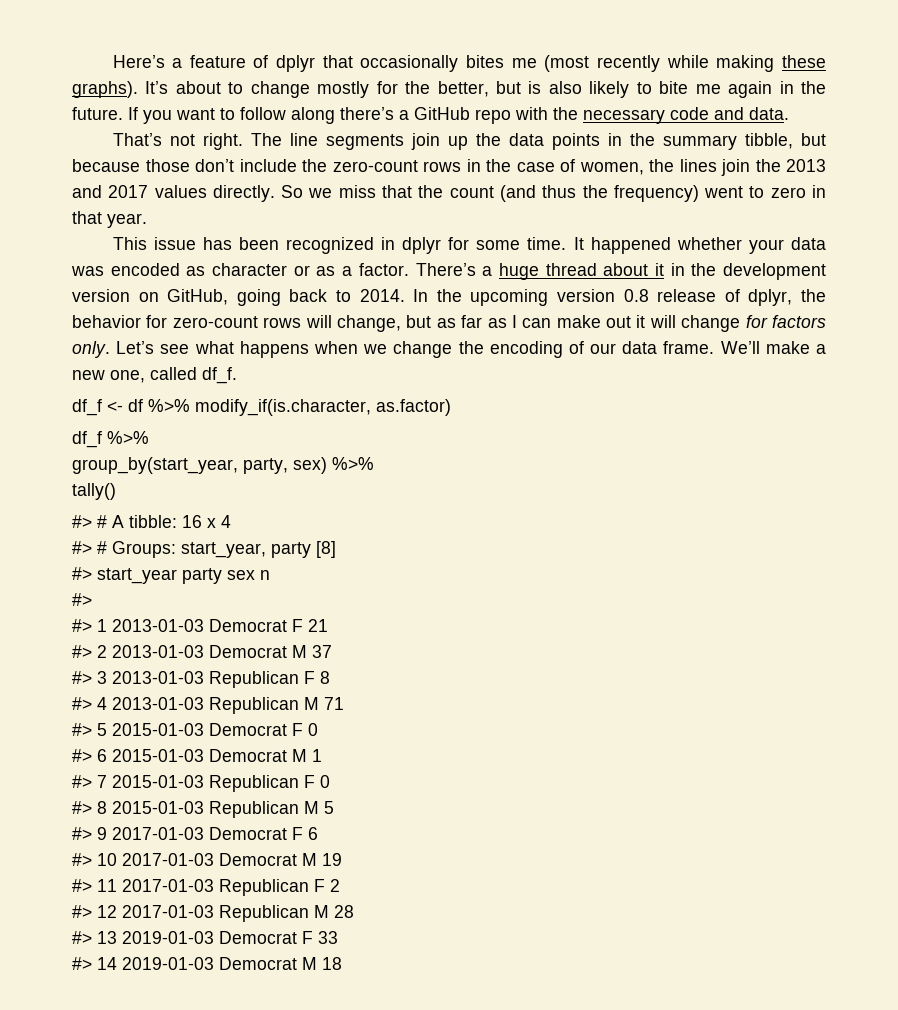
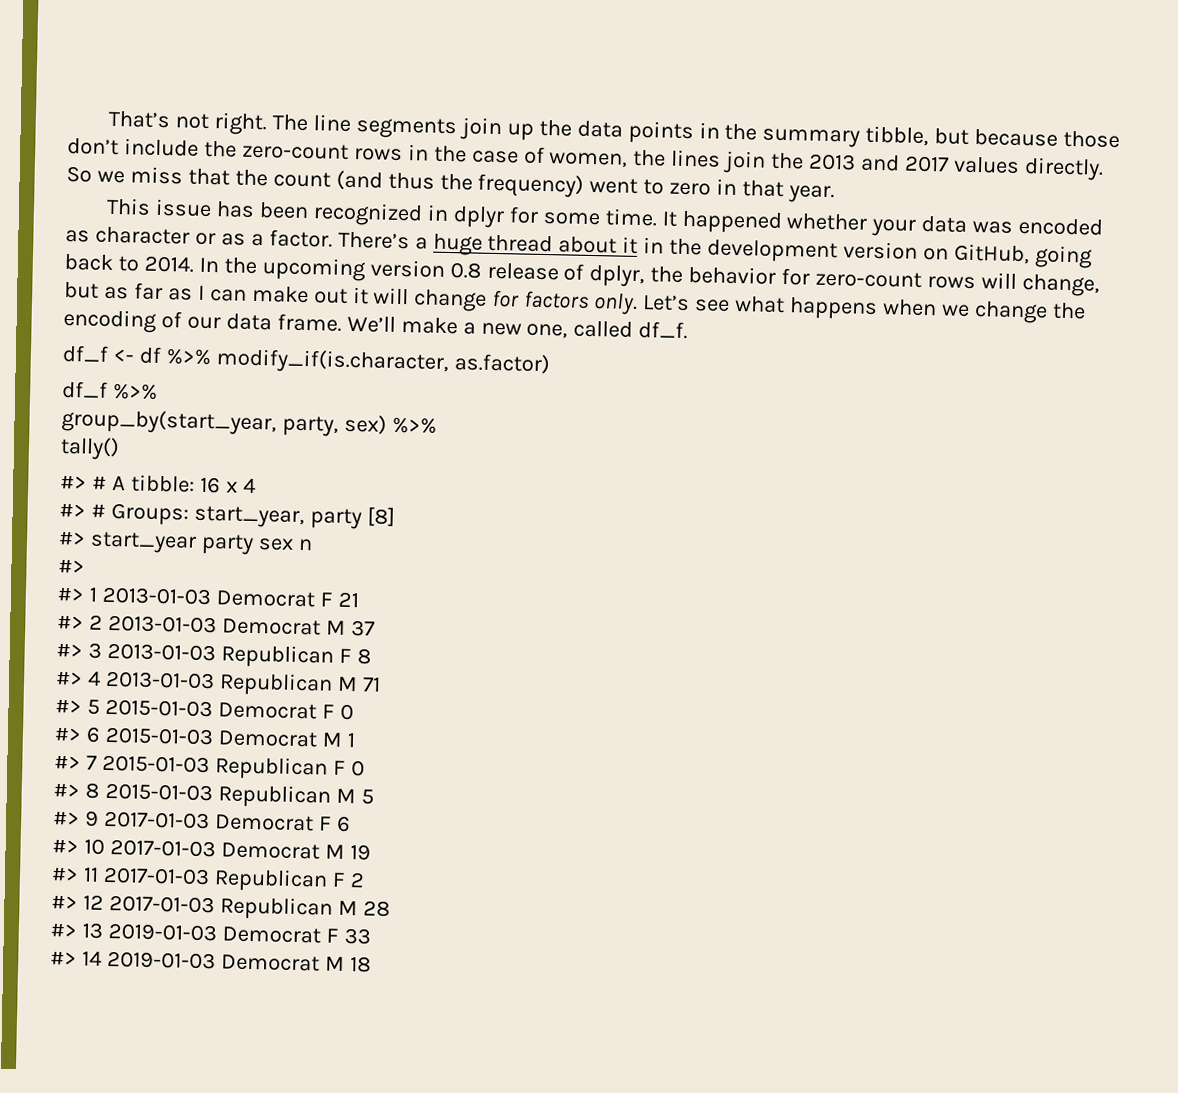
- Here’s a feature of dplyr that occasionally bites me (most recently while making these graphs). It’s about to change mostly for the better, but is also likely to bite me again in the future. If you want to follow along there’s a GitHub repo with the necessary code and data.

